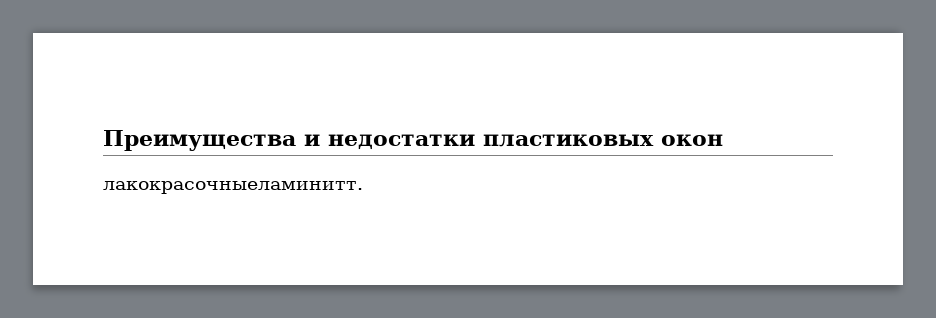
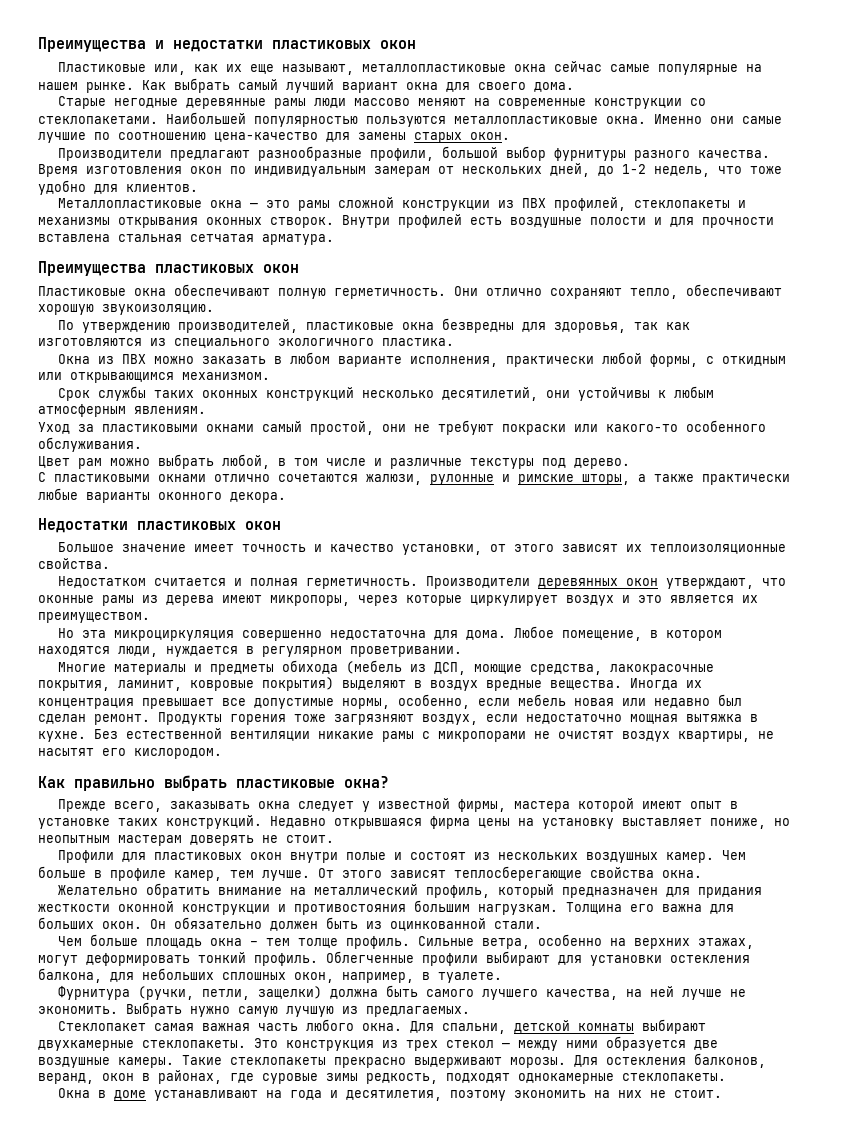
- лакокрасочныеламинитт.
+ Пластиковые или, как их еще называют, металлопластиковые окна сейчас самые популярные на нашем рынке. Как выбрать самый лучший вариант окна для своего дома.
+ Старые негодные деревянные рамы люди массово меняют на современные конструкции со стеклопакетами. Наибольшей популярностью пользуются металлопластиковые окна. Именно они самые лучшие по соотношению цена-качество для замены старых окон.
+ Производители предлагают разнообразные профили, большой выбор фурнитуры разного качества. Время изготовления окон по индивидуальным замерам от нескольких дней, до 1-2 недель, что тоже удобно для клиентов.
+ Металлопластиковые окна — это рамы сложной конструкции из ПВХ профилей, стеклопакеты и механизмы открывания оконных створок. Внутри профилей есть воздушные полости и для прочности вставлена стальная сетчатая арматура.
+ Преимущества пластиковых окон
+ Пластиковые окна обеспечивают полную герметичность. Они отлично сохраняют тепло, обеспечивают хорошую звукоизоляцию.
+ По утверждению производителей, пластиковые окна безвредны для здоровья, так как изготовляются из специального экологичного пластика.
+ Окна из ПВХ можно заказать в любом варианте исполнения, практически любой формы, с откидным или открывающимся механизмом.
+ Срок службы таких оконных конструкций несколько десятилетий, они устойчивы к любым атмосферным явлениям.
+ Уход за пластиковыми окнами самый простой, они не требуют покраски или какого-то особенного обслуживания.
+ Цвет рам можно выбрать любой, в том числе и различные текстуры под дерево.
+ С пластиковыми окнами отлично сочетаются жалюзи, рулонные и римские шторы, а также практически любые варианты оконного декора.
+ Недостатки пластиковых окон
+ Большое значение имеет точность и качество установки, от этого зависят их теплоизоляционные свойства.
+ Недостатком считается и полная герметичность. Производители деревянных окон утверждают, что оконные рамы из дерева имеют микропоры, через которые циркулирует воздух и это является их преимуществом.
+ Но эта микроциркуляция совершенно недостаточна для дома. Любое помещение, в котором находятся люди, нуждается в регулярном проветривании.
+ Многие материалы и предметы обихода (мебель из ДСП, моющие средства, лакокрасочные покрытия, ламинит, ковровые покрытия) выделяют в воздух вредные вещества. Иногда их концентрация превышает все допустимые нормы, особенно, если мебель новая или недавно был сделан ремонт. Продукты горения тоже загрязняют воздух, если недостаточно мощная вытяжка в кухне. Без естественной вентиляции никакие рамы с микропорами не очистят воздух квартиры, не насытят его кислородом.
+ Как правильно выбрать пластиковые окна?
+ Прежде всего, заказывать окна следует у известной фирмы, мастера которой имеют опыт в установке таких конструкций. Недавно открывшаяся фирма цены на установку выставляет пониже, но неопытным мастерам доверять не стоит.
+ Профили для пластиковых окон внутри полые и состоят из нескольких воздушных камер. Чем больше в профиле камер, тем лучше. От этого зависят теплосберегающие свойства окна.
+ Желательно обратить внимание на металлический профиль, который предназначен для придания жесткости оконной конструкции и противостояния большим нагрузкам. Толщина его важна для больших окон. Он обязательно должен быть из оцинкованной стали.
+ Чем больше площадь окна – тем толще профиль. Сильные ветра, особенно на верхних этажах, могут деформировать тонкий профиль. Облегченные профили выбирают для установки остекления балкона, для небольших сплошных окон, например, в туалете.
+ Фурнитура (ручки, петли, защелки) должна быть самого лучшего качества, на ней лучше не экономить. Выбрать нужно самую лучшую из предлагаемых.
+ Стеклопакет самая важная часть любого окна. Для спальни, детской комнаты выбирают двухкамерные стеклопакеты. Это конструкция из трех стекол — между ними образуется две воздушные камеры. Такие стеклопакеты прекрасно выдерживают морозы. Для остекления балконов, веранд, окон в районах, где суровые зимы редкость, подходят однокамерные стеклопакеты.
+ Окна в доме устанавливают на года и десятилетия, поэтому экономить на них не стоит.

